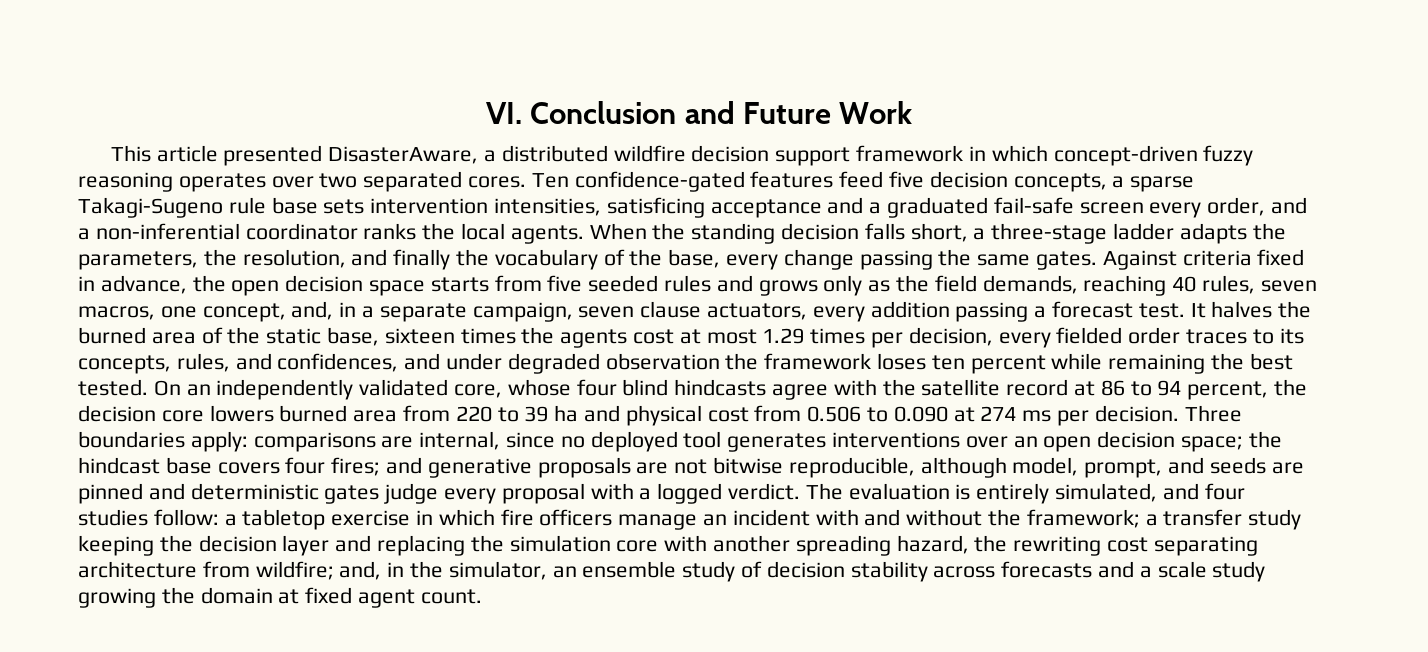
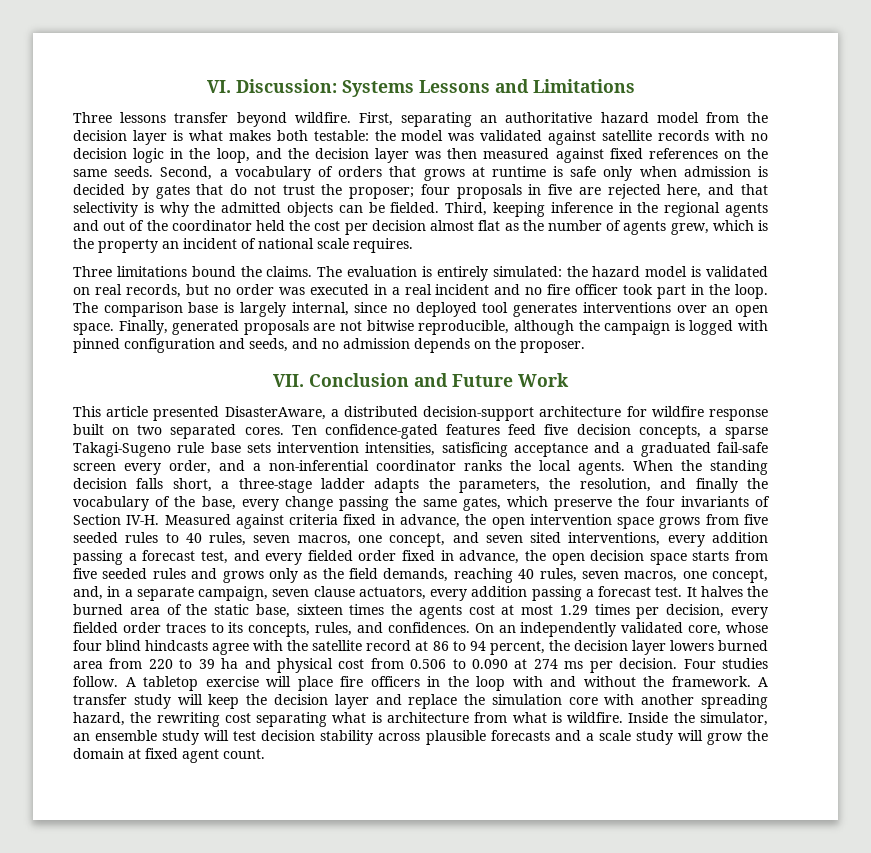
- VI. Conclusion and Future Work
+ VI. Discussion: Systems Lessons and Limitations
+ Three lessons transfer beyond wildfire. First, separating an authoritative hazard model from the decision layer is what makes both testable: the model was validated against satellite records with no decision logic in the loop, and the decision layer was then measured against fixed references on the same seeds. Second, a vocabulary of orders that grows at runtime is safe only when admission is decided by gates that do not trust the proposer; four proposals in five are rejected here, and that selectivity is why the admitted objects can be fielded. Third, keeping inference in the regional agents and out of the coordinator held the cost per decision almost flat as the number of agents grew, which is the property an incident of national scale requires.
+ Three limitations bound the claims. The evaluation is entirely simulated: the hazard model is validated on real records, but no order was executed in a real incident and no fire officer took part in the loop. The comparison base is largely internal, since no deployed tool generates interventions over an open space. Finally, generated proposals are not bitwise reproducible, although the campaign is logged with pinned configuration and seeds, and no admission depends on the proposer.
+ VII. Conclusion and Future Work
- This article presented DisasterAware, a distributed wildfire decision support framework in which concept-driven fuzzy reasoning operates over two separated cores.
+ This article presented DisasterAware, a distributed decision-support architecture for wildfire response built on two separated cores.
- When the standing decision falls short, a three-stage ladder adapts the parameters, the resolution, and finally the vocabulary of the base, every change passing the same gates. Against criteria fixed in advance, the open decision space starts from five seeded rules and grows only as the field demands, reaching 40 rules, seven macros, one concept, and, in a separate campaign, seven clause actuators, every addition passing a forecast test.
+ When the standing decision falls short, a three-stage ladder adapts the parameters, the resolution, and finally the vocabulary of the base, every change passing the same gates, which preserve the four invariants of Section IV-H. Measured against criteria fixed in advance, the open intervention space grows from five seeded rules to 40 rules, seven macros, one concept, and seven sited interventions, every addition passing a forecast test, and every fielded order fixed in advance, the open decision space starts from five seeded rules and grows only as the field demands, reaching 40 rules, seven macros, one concept, and, in a separate campaign, seven clause actuators, every addition passing a forecast test.
- It halves the burned area of the static base, sixteen times the agents cost at most 1.29 times per decision, every fielded order traces to its concepts, rules, and confidences, and under degraded observation the framework loses ten percent while remaining the best tested.
+ It halves the burned area of the static base, sixteen times the agents cost at most 1.29 times per decision, every fielded order traces to its concepts, rules, and confidences.
- On an independently validated core, whose four blind hindcasts agree with the satellite record at 86 to 94 percent, the decision core lowers burned area from 220 to 39 ha and physical cost from 0.506 to 0.090 at 274 ms per decision.
+ On an independently validated core, whose four blind hindcasts agree with the satellite record at 86 to 94 percent, the decision layer lowers burned area from 220 to 39 ha and physical cost from 0.506 to 0.090 at 274 ms per decision.
- Three boundaries apply: comparisons are internal, since no deployed tool generates interventions over an open decision space; the hindcast base covers four fires; and generative proposals are not bitwise reproducible, although model, prompt, and seeds are pinned and deterministic gates judge every proposal with a logged verdict. The evaluation is entirely simulated, and four studies follow: a tabletop exercise in which fire officers manage an incident with and without the framework; a transfer study keeping the decision layer and replacing the simulation core with another spreading hazard, the rewriting cost separating architecture from wildfire; and, in the simulator, an ensemble study of decision stability across forecasts and a scale study growing the domain at fixed agent count.
+ Four studies follow. A tabletop exercise will place fire officers in the loop with and without the framework. A transfer study will keep the decision layer and replace the simulation core with another spreading hazard, the rewriting cost separating what is architecture from what is wildfire. Inside the simulator, an ensemble study will test decision stability across plausible forecasts and a scale study will grow the domain at fixed agent count.

